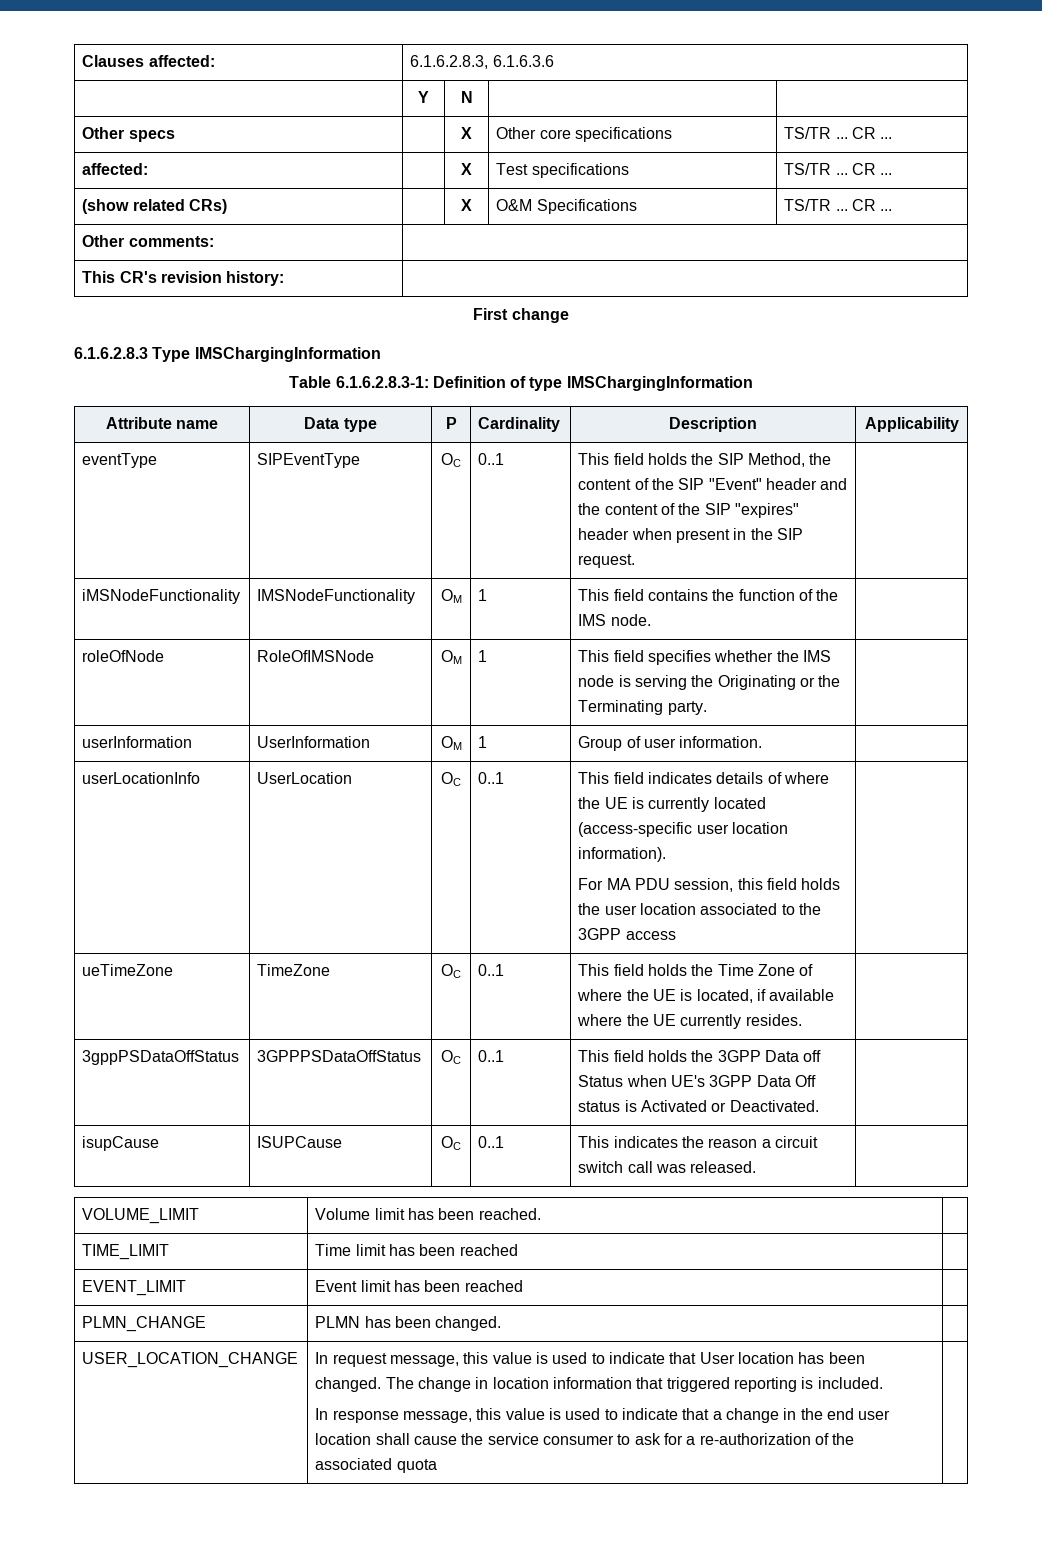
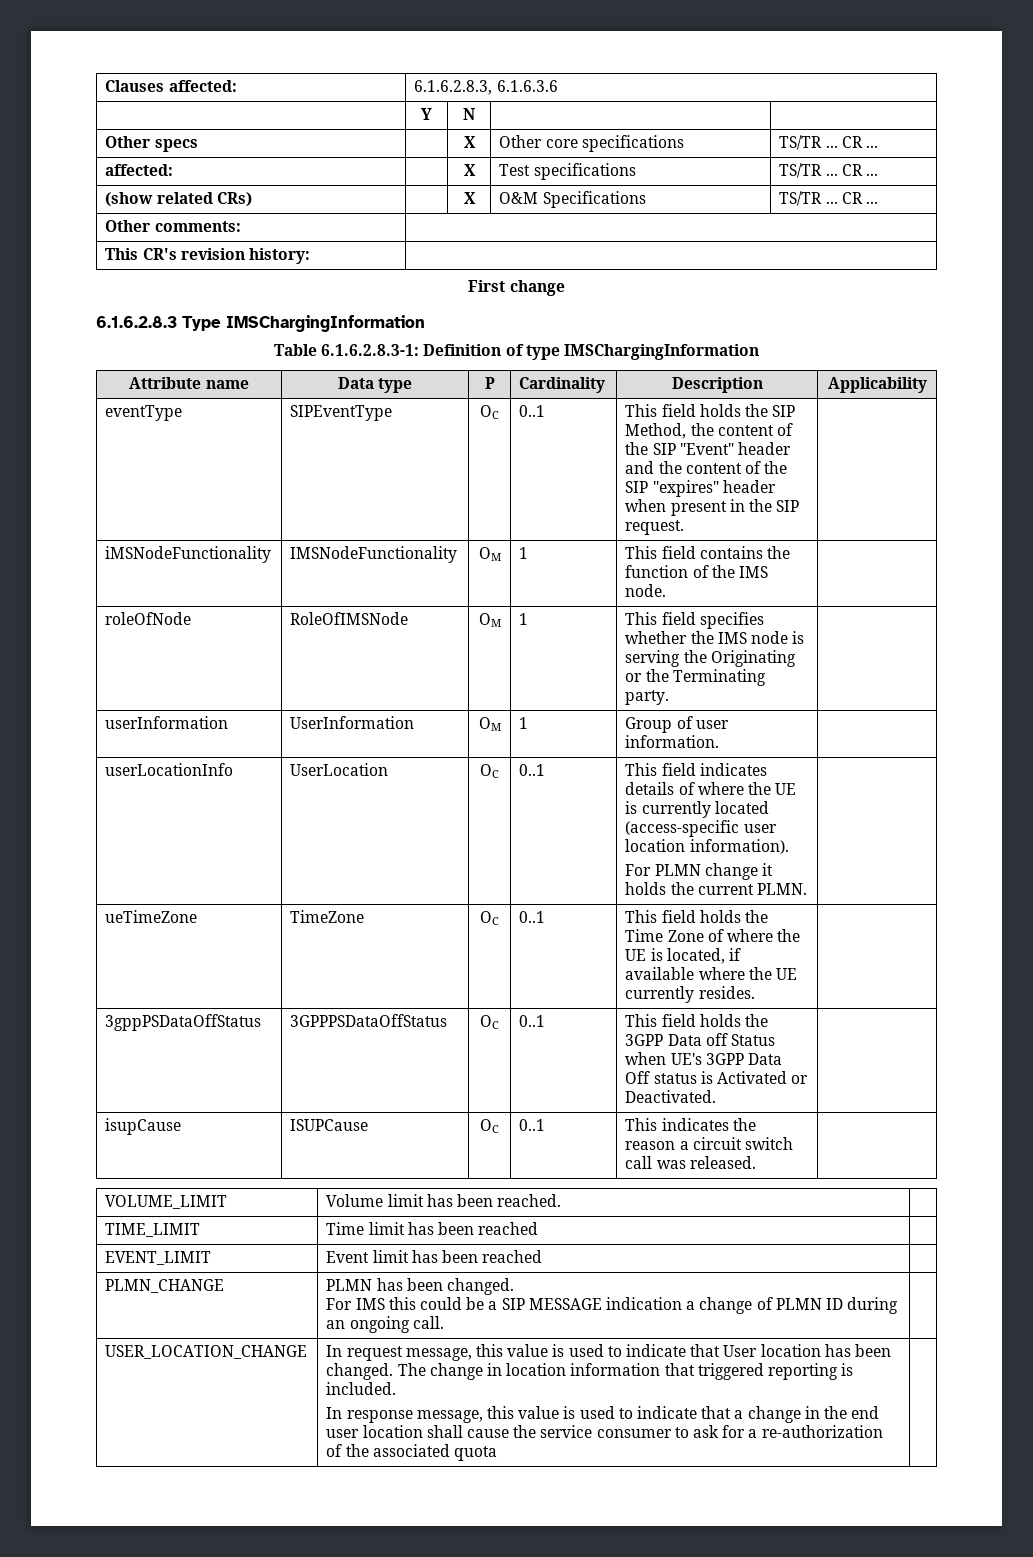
  userLocationInfo | UserLocation | OC | 0..1 | This field indicates details of where the UE is currently located (access-specific user location information).
- For MA PDU session, this field holds the user location associated to the 3GPP access |
+ For PLMN change it holds the current PLMN. |
- PLMN_CHANGE | PLMN has been changed. |
+ PLMN_CHANGE | PLMN has been changed.
+ For IMS this could be a SIP MESSAGE indication a change of PLMN ID during an ongoing call. |

